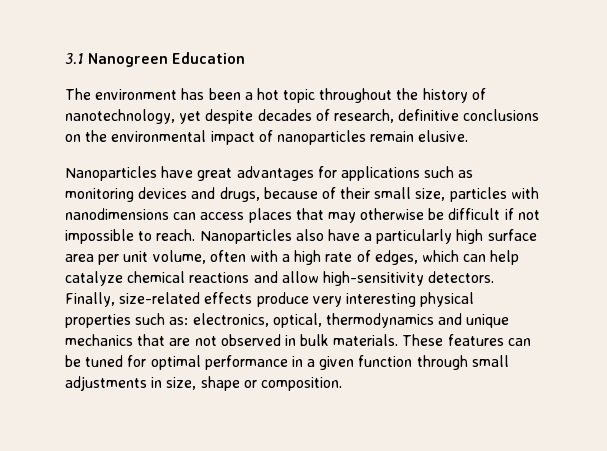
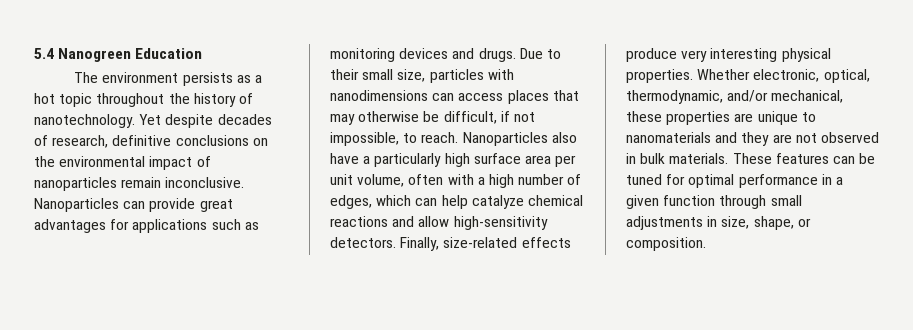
- 3.1 Nanogreen Education
+ 5.4 Nanogreen Education
- The environment has been a hot topic throughout the history of nanotechnology, yet despite decades of research, definitive conclusions on the environmental impact of nanoparticles remain elusive.
- Nanoparticles have great advantages for applications such as monitoring devices and drugs, because of their small size, particles with nanodimensions can access places that may otherwise be difficult if not impossible to reach.
+ The environment persists as a hot topic throughout the history of nanotechnology. Yet despite decades of research, definitive conclusions on the environmental impact of nanoparticles remain inconclusive. Nanoparticles can provide great advantages for applications such as monitoring devices and drugs. Due to their small size, particles with nanodimensions can access places that may otherwise be difficult, if not impossible, to reach.
- Nanoparticles also have a particularly high surface area per unit volume, often with a high rate of edges, which can help catalyze chemical reactions and allow high-sensitivity detectors.
+ Nanoparticles also have a particularly high surface area per unit volume, often with a high number of edges, which can help catalyze chemical reactions and allow high-sensitivity detectors.
- Finally, size-related effects produce very interesting physical properties such as: electronics, optical, thermodynamics and unique mechanics that are not observed in bulk materials.
+ Finally, size-related effects produce very interesting physical properties. Whether electronic, optical, thermodynamic, and/or mechanical, these properties are unique to nanomaterials and they are not observed in bulk materials.
- These features can be tuned for optimal performance in a given function through small adjustments in size, shape or composition.
+ These features can be tuned for optimal performance in a given function through small adjustments in size, shape, or composition.

